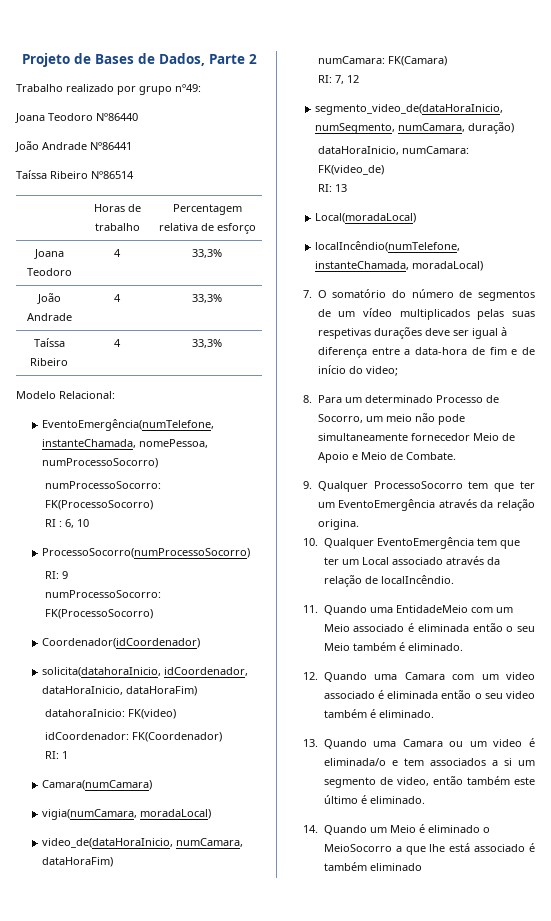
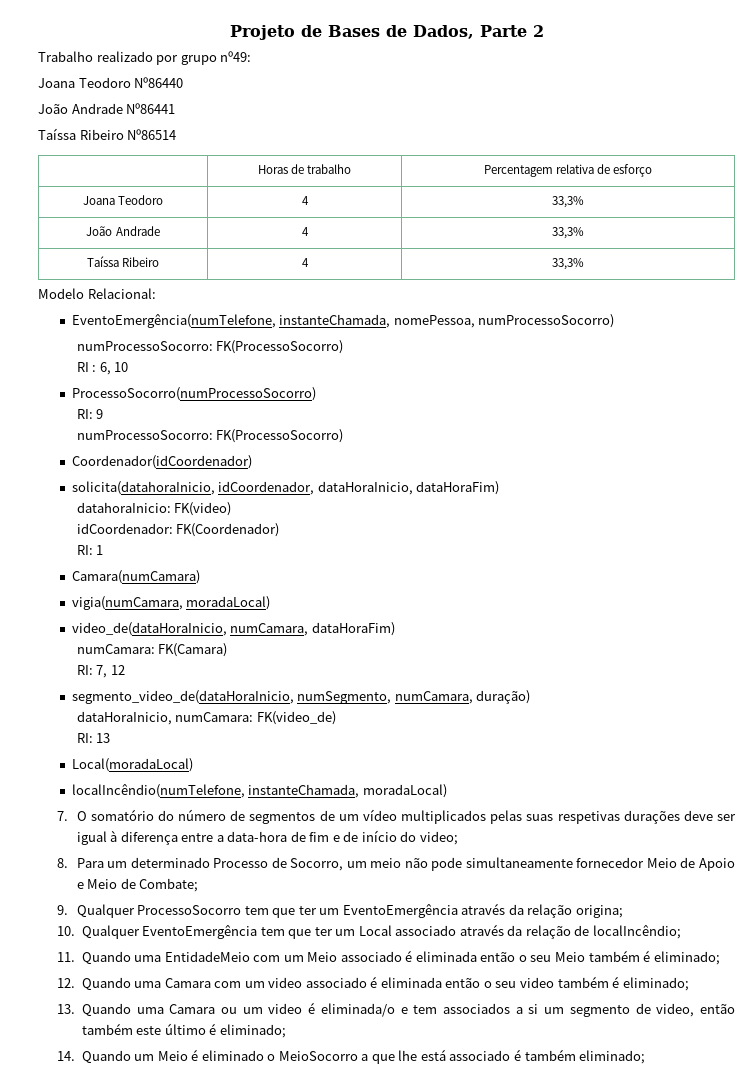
- 8. Para um determinado Processo de Socorro, um meio não pode simultaneamente fornecedor Meio de Apoio e Meio de Combate.
+ 8. Para um determinado Processo de Socorro, um meio não pode simultaneamente fornecedor Meio de Apoio e Meio de Combate;
- 9. Qualquer ProcessoSocorro tem que ter um EventoEmergência através da relação origina.
+ 9. Qualquer ProcessoSocorro tem que ter um EventoEmergência através da relação origina;
- 10. Qualquer EventoEmergência tem que ter um Local associado através da relação de localIncêndio.
+ 10. Qualquer EventoEmergência tem que ter um Local associado através da relação de localIncêndio;
- 11. Quando uma EntidadeMeio com um Meio associado é eliminada então o seu Meio também é eliminado.
+ 11. Quando uma EntidadeMeio com um Meio associado é eliminada então o seu Meio também é eliminado;
- 12. Quando uma Camara com um video associado é eliminada então o seu video também é eliminado.
+ 12. Quando uma Camara com um video associado é eliminada então o seu video também é eliminado;
- 13. Quando uma Camara ou um video é eliminada/o e tem associados a si um segmento de video, então também este último é eliminado.
+ 13. Quando uma Camara ou um video é eliminada/o e tem associados a si um segmento de video, então também este último é eliminado;
- 14. Quando um Meio é eliminado o MeioSocorro a que lhe está associado é também eliminado
+ 14. Quando um Meio é eliminado o MeioSocorro a que lhe está associado é também eliminado;

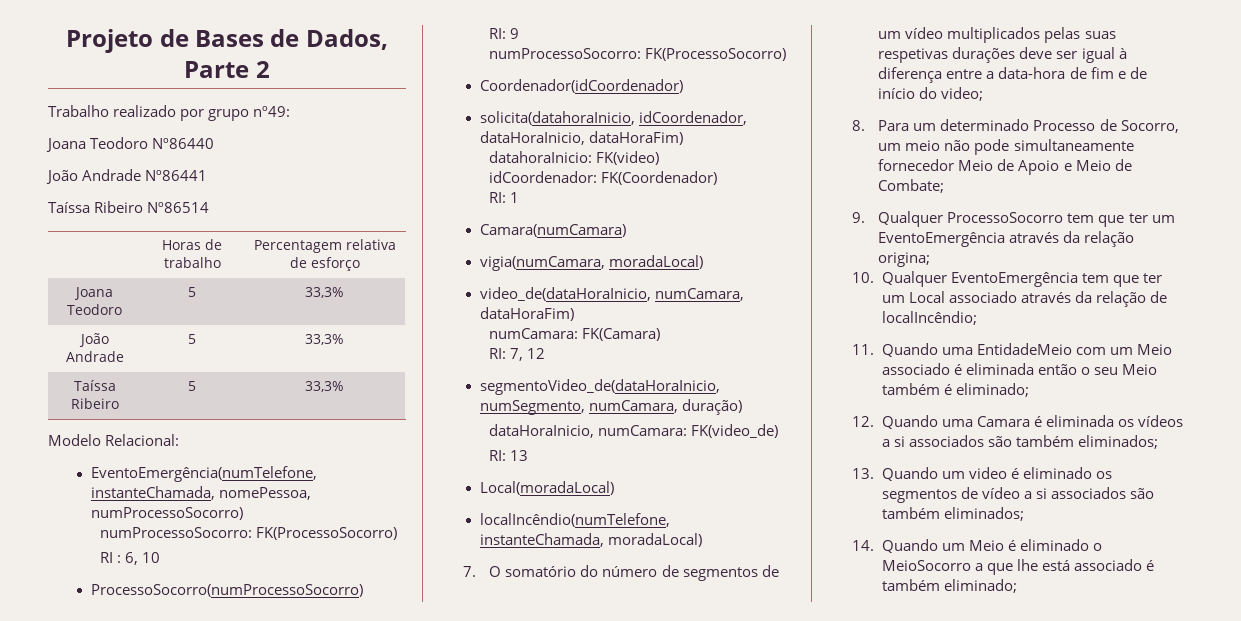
- Joana Teodoro | 4 | 33,3%
+ Joana Teodoro | 5 | 33,3%
- João Andrade | 4 | 33,3%
+ João Andrade | 5 | 33,3%
- Taíssa Ribeiro | 4 | 33,3%
+ Taíssa Ribeiro | 5 | 33,3%
- segmento_video_de(dataHoraInicio, numSegmento, numCamara, duração)
+ segmentoVideo_de(dataHoraInicio, numSegmento, numCamara, duração)
- 12. Quando uma Camara com um video associado é eliminada então o seu video também é eliminado;
- 13. Quando uma Camara ou um video é eliminada/o e tem associados a si um segmento de video, então também este último é eliminado;
+ 12. Quando uma Camara é eliminada os vídeos a si associados são também eliminados;
+ 13. Quando um video é eliminado os segmentos de vídeo a si associados são também eliminados;

